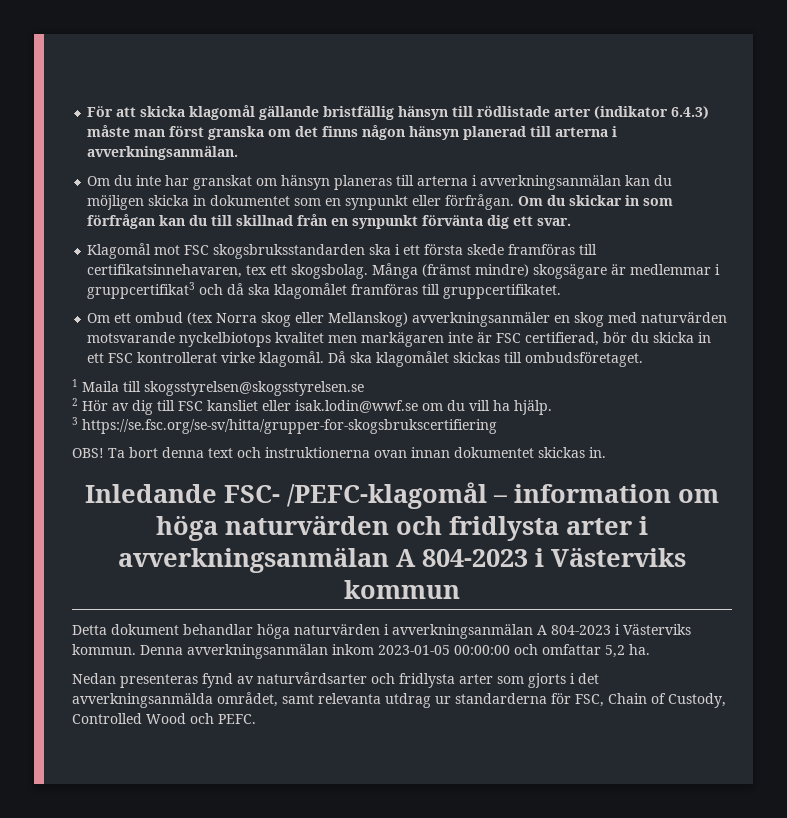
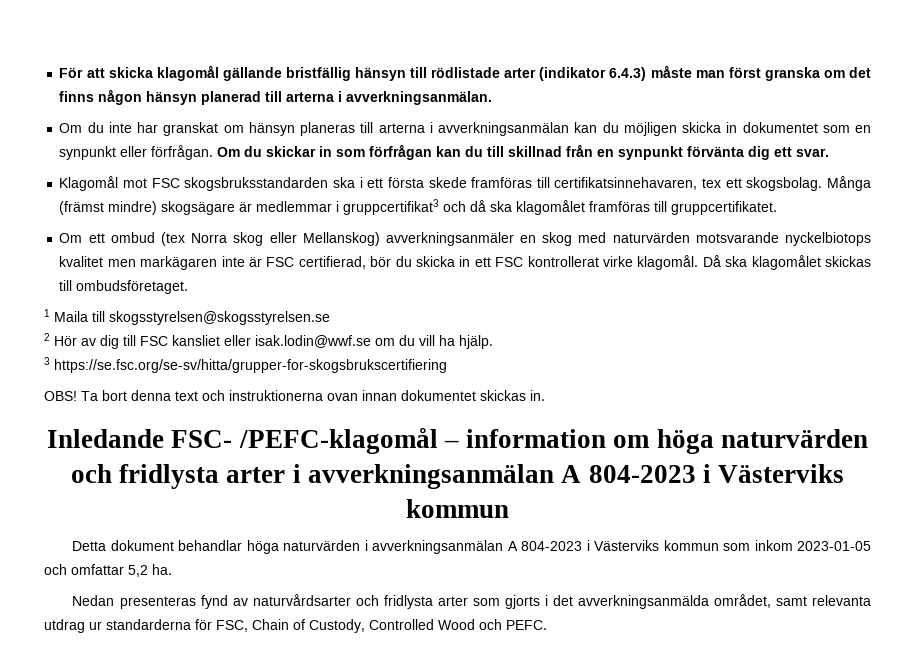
- Detta dokument behandlar höga naturvärden i avverkningsanmälan A 804-2023 i Västerviks kommun. Denna avverkningsanmälan inkom 2023-01-05 00:00:00 och omfattar 5,2 ha.
+ Detta dokument behandlar höga naturvärden i avverkningsanmälan A 804-2023 i Västerviks kommun som inkom 2023-01-05 och omfattar 5,2 ha.

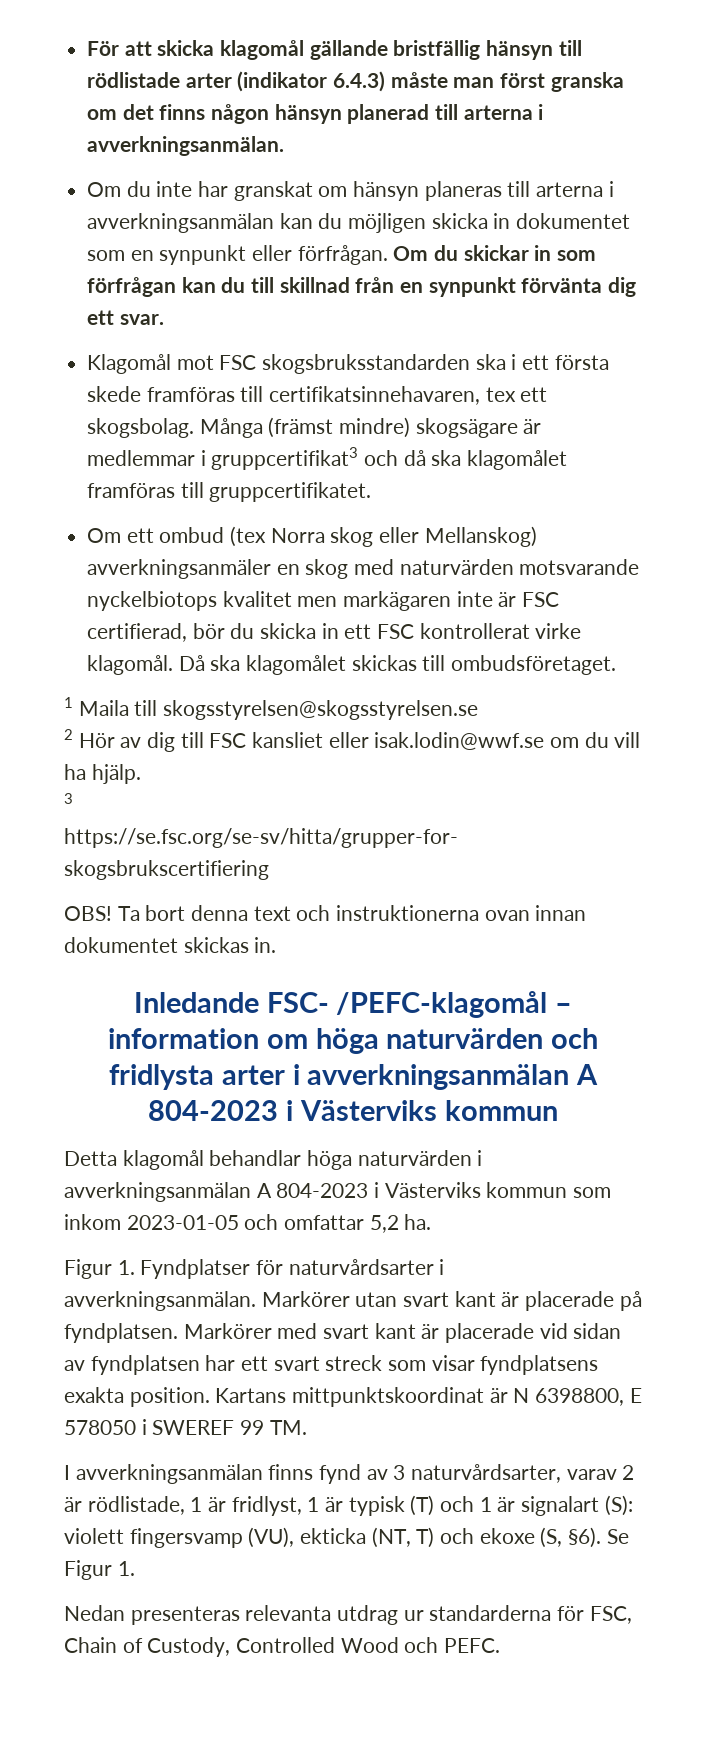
- Detta dokument behandlar höga naturvärden i avverkningsanmälan A 804-2023 i Västerviks kommun som inkom 2023-01-05 och omfattar 5,2 ha.
+ Detta klagomål behandlar höga naturvärden i avverkningsanmälan A 804-2023 i Västerviks kommun som inkom 2023-01-05 och omfattar 5,2 ha.
- Nedan presenteras fynd av naturvårdsarter och fridlysta arter som gjorts i det avverkningsanmälda området, samt relevanta utdrag ur standarderna för FSC, Chain of Custody, Controlled Wood och PEFC.
+ Figur 1. Fyndplatser för naturvårdsarter i avverkningsanmälan. Markörer utan svart kant är placerade på fyndplatsen. Markörer med svart kant är placerade vid sidan av fyndplatsen har ett svart streck som visar fyndplatsens exakta position. Kartans mittpunktskoordinat är N 6398800, E 578050 i SWEREF 99 TM.
+ I avverkningsanmälan finns fynd av 3 naturvårdsarter, varav 2 är rödlistade, 1 är fridlyst, 1 är typisk (T) och 1 är signalart (S): violett fingersvamp (VU), ekticka (NT, T) och ekoxe (S, §6). Se Figur 1.
+ Nedan presenteras relevanta utdrag ur standarderna för FSC, Chain of Custody, Controlled Wood och PEFC.

